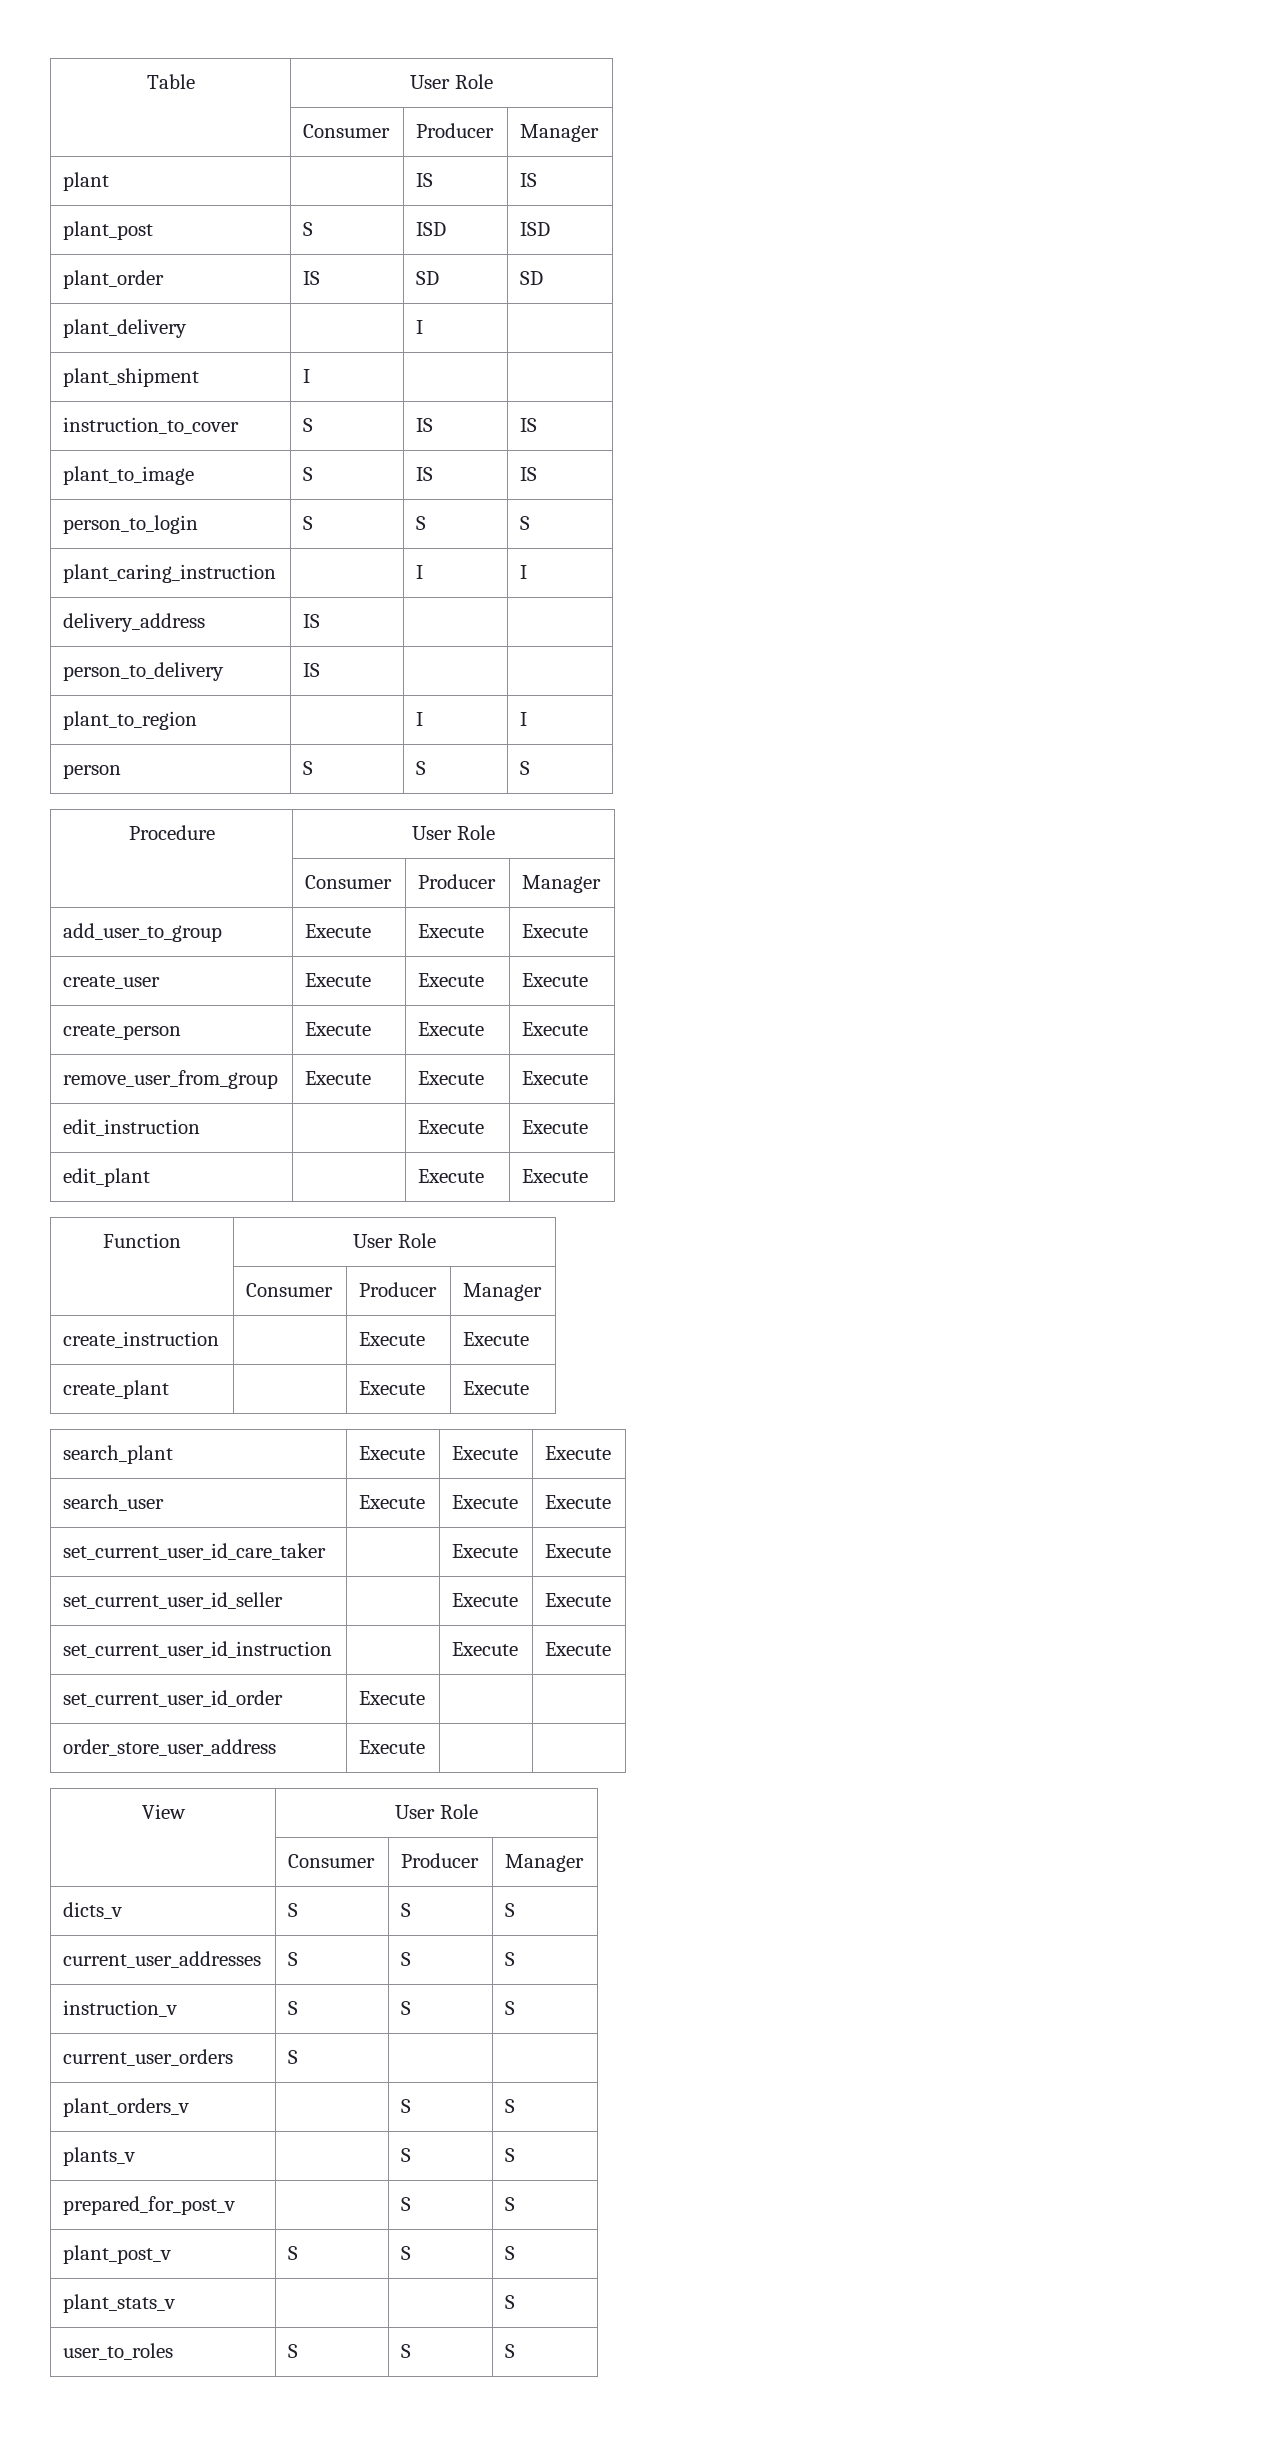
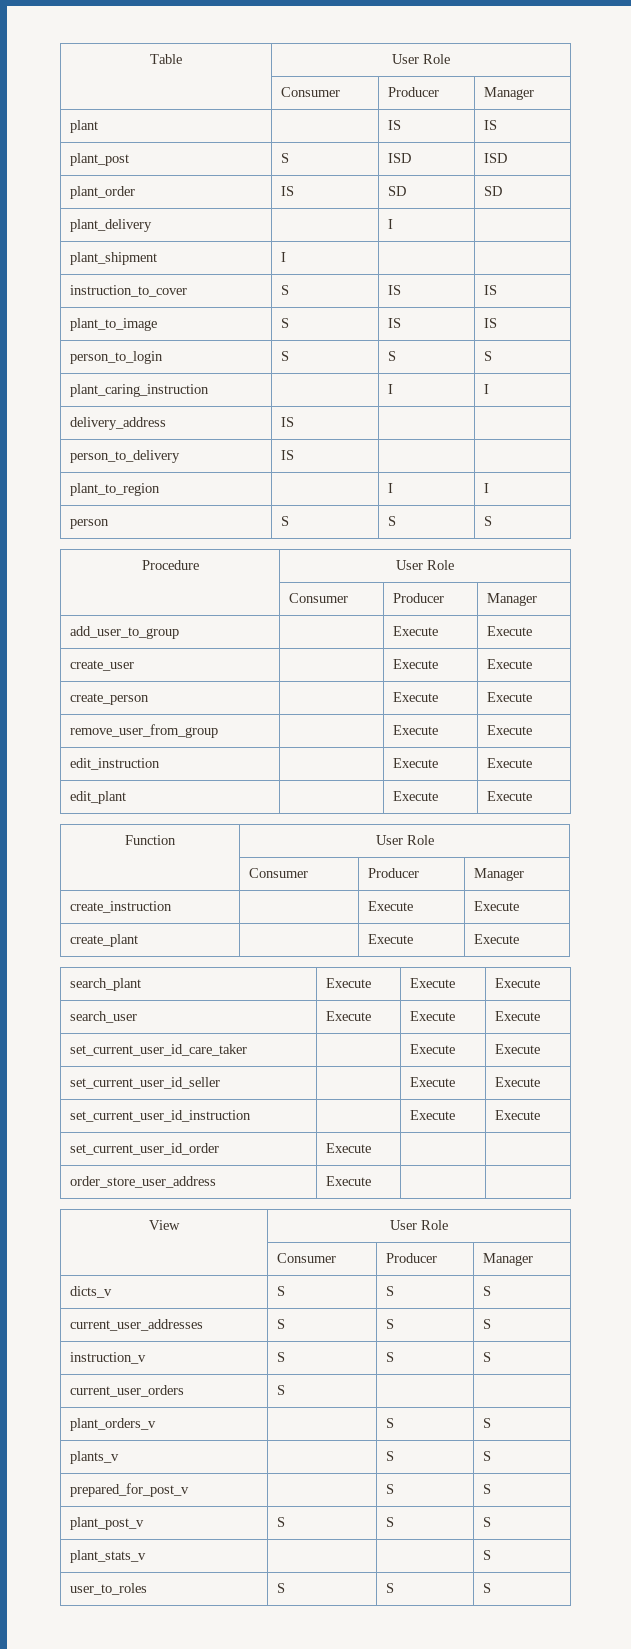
- add_user_to_group | Execute | Execute | Execute
+ add_user_to_group | | Execute | Execute
- create_user | Execute | Execute | Execute
+ create_user | | Execute | Execute
- create_person | Execute | Execute | Execute
+ create_person | | Execute | Execute
- remove_user_from_group | Execute | Execute | Execute
+ remove_user_from_group | | Execute | Execute

